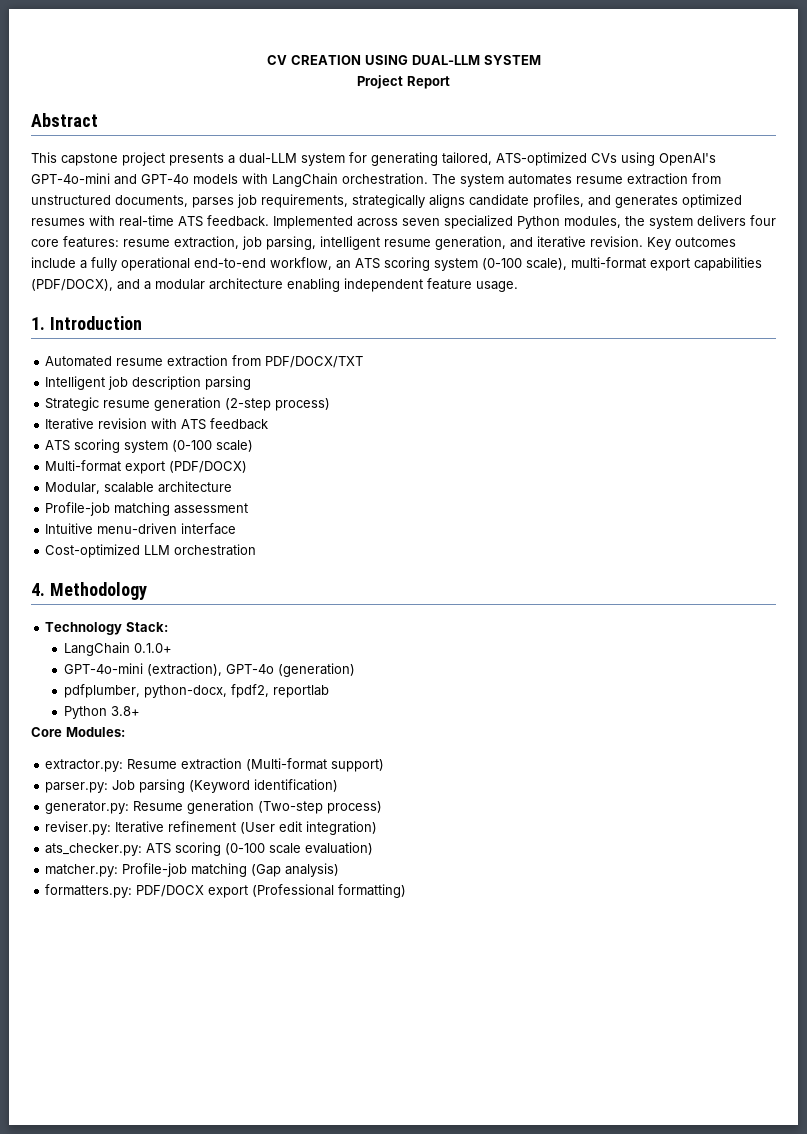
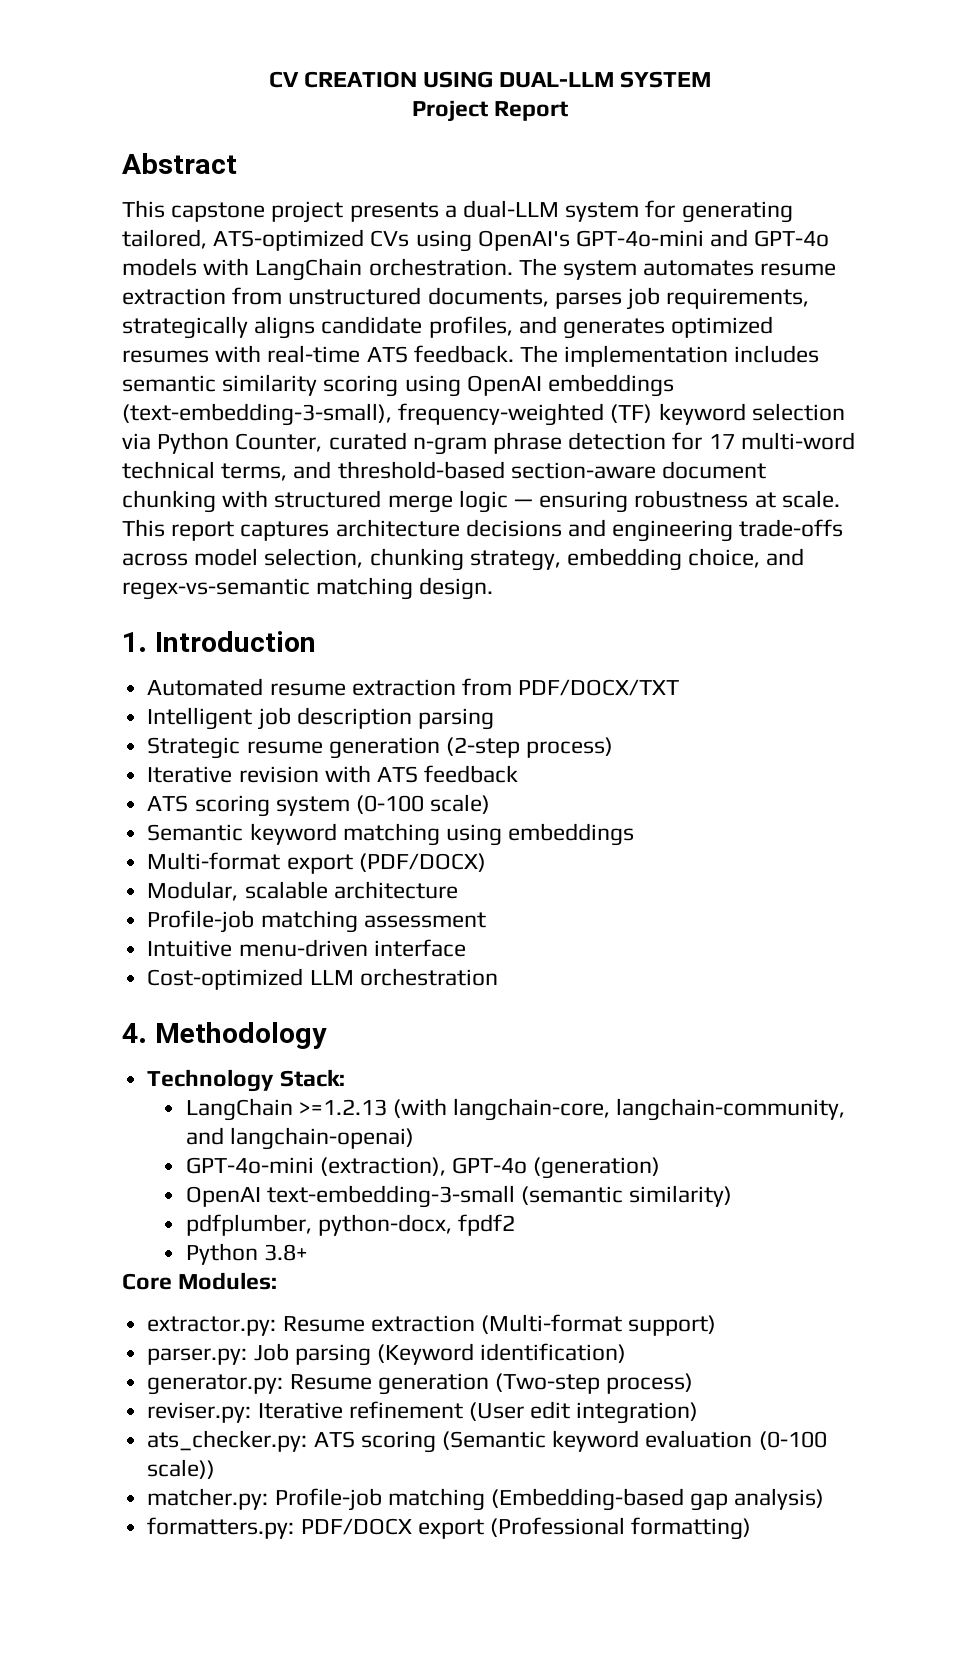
- Implemented across seven specialized Python modules, the system delivers four core features: resume extraction, job parsing, intelligent resume generation, and iterative revision. Key outcomes include a fully operational end-to-end workflow, an ATS scoring system (0-100 scale), multi-format export capabilities (PDF/DOCX), and a modular architecture enabling independent feature usage.
+ The implementation includes semantic similarity scoring using OpenAI embeddings (text-embedding-3-small), frequency-weighted (TF) keyword selection via Python Counter, curated n-gram phrase detection for 17 multi-word technical terms, and threshold-based section-aware document chunking with structured merge logic — ensuring robustness at scale. This report captures architecture decisions and engineering trade-offs across model selection, chunking strategy, embedding choice, and regex-vs-semantic matching design.
+ Semantic keyword matching using embeddings
- LangChain 0.1.0+
+ LangChain >=1.2.13 (with langchain-core, langchain-community, and langchain-openai)
+ OpenAI text-embedding-3-small (semantic similarity)
- pdfplumber, python-docx, fpdf2, reportlab
+ pdfplumber, python-docx, fpdf2
- ats_checker.py: ATS scoring (0-100 scale evaluation)
+ ats_checker.py: ATS scoring (Semantic keyword evaluation (0-100 scale))
- matcher.py: Profile-job matching (Gap analysis)
+ matcher.py: Profile-job matching (Embedding-based gap analysis)

